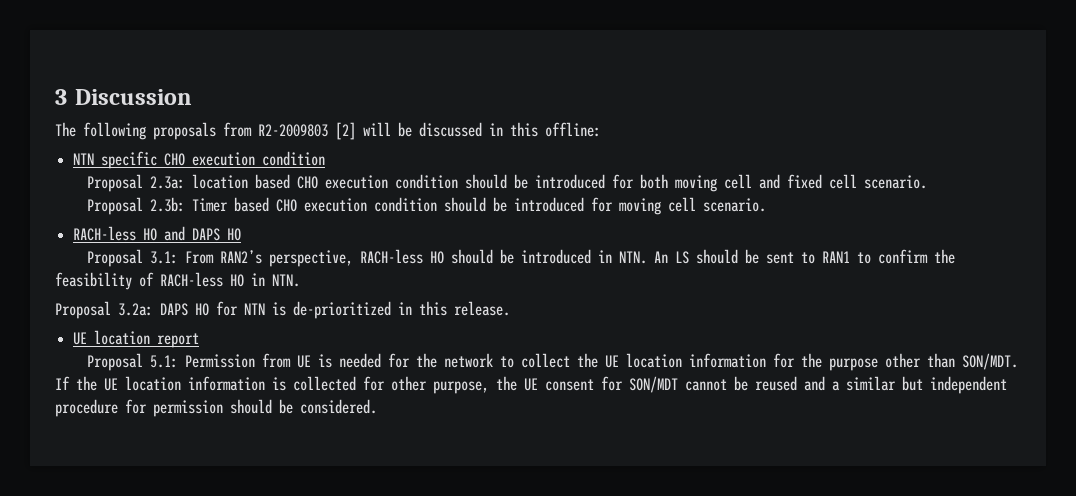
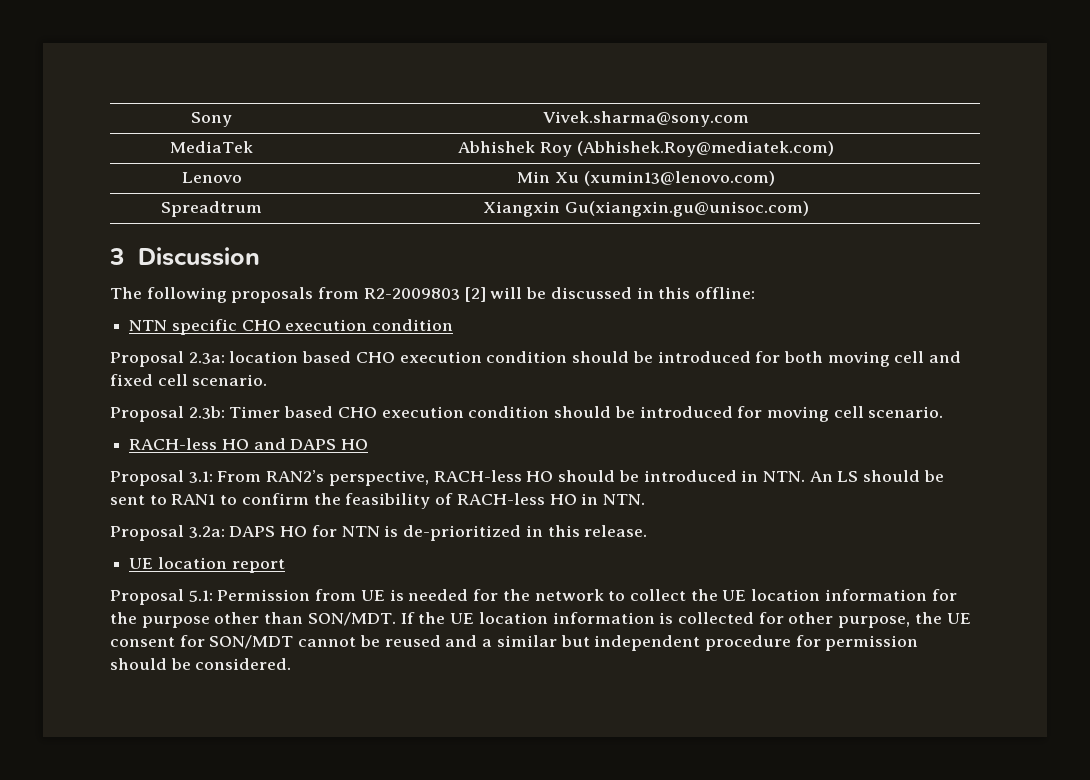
+ Sony | Vivek.sharma@sony.com
+ MediaTek | Abhishek Roy (Abhishek.Roy@mediatek.com)
+ Lenovo | Min Xu (xumin13@lenovo.com)
+ Spreadtrum | Xiangxin Gu(xiangxin.gu@unisoc.com)

